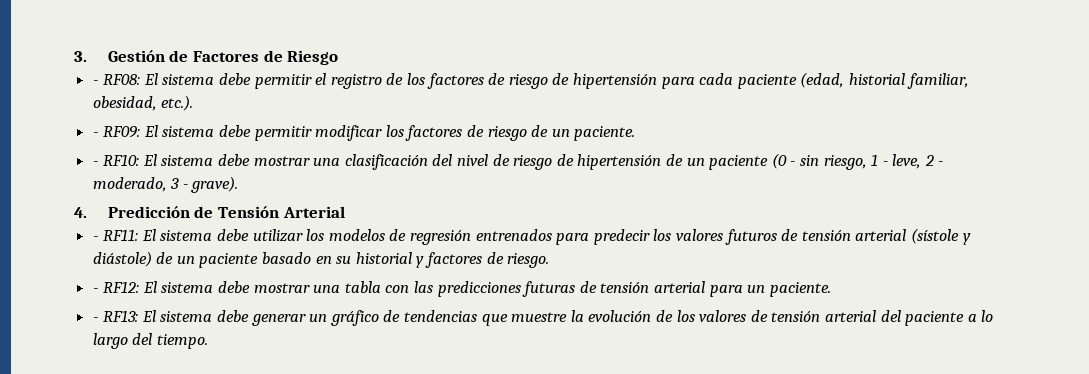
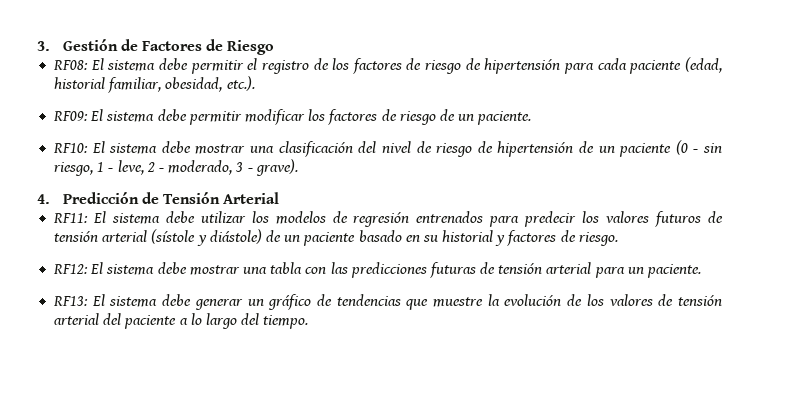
- - RF08: El sistema debe permitir el registro de los factores de riesgo de hipertensión para cada paciente (edad, historial familiar, obesidad, etc.).
+ RF08: El sistema debe permitir el registro de los factores de riesgo de hipertensión para cada paciente (edad, historial familiar, obesidad, etc.).
- - RF09: El sistema debe permitir modificar los factores de riesgo de un paciente.
+ RF09: El sistema debe permitir modificar los factores de riesgo de un paciente.
- - RF10: El sistema debe mostrar una clasificación del nivel de riesgo de hipertensión de un paciente (0 - sin riesgo, 1 - leve, 2 - moderado, 3 - grave).
+ RF10: El sistema debe mostrar una clasificación del nivel de riesgo de hipertensión de un paciente (0 - sin riesgo, 1 - leve, 2 - moderado, 3 - grave).
- - RF11: El sistema debe utilizar los modelos de regresión entrenados para predecir los valores futuros de tensión arterial (sístole y diástole) de un paciente basado en su historial y factores de riesgo.
+ RF11: El sistema debe utilizar los modelos de regresión entrenados para predecir los valores futuros de tensión arterial (sístole y diástole) de un paciente basado en su historial y factores de riesgo.
- - RF12: El sistema debe mostrar una tabla con las predicciones futuras de tensión arterial para un paciente.
+ RF12: El sistema debe mostrar una tabla con las predicciones futuras de tensión arterial para un paciente.
- - RF13: El sistema debe generar un gráfico de tendencias que muestre la evolución de los valores de tensión arterial del paciente a lo largo del tiempo.
+ RF13: El sistema debe generar un gráfico de tendencias que muestre la evolución de los valores de tensión arterial del paciente a lo largo del tiempo.

